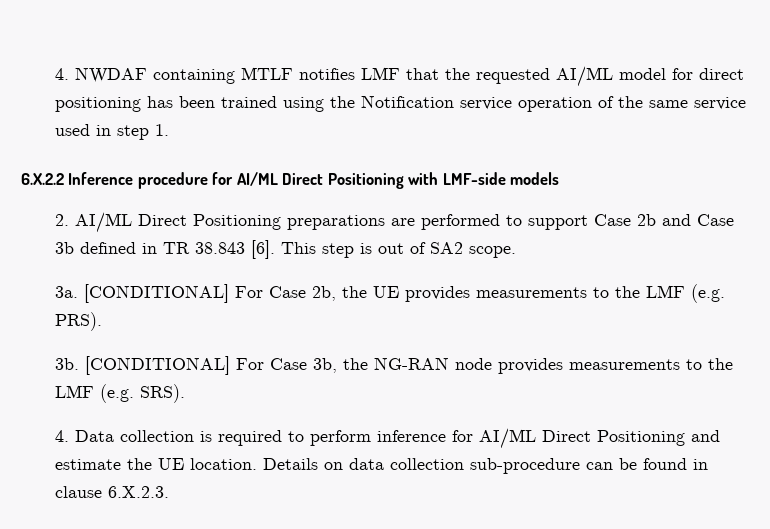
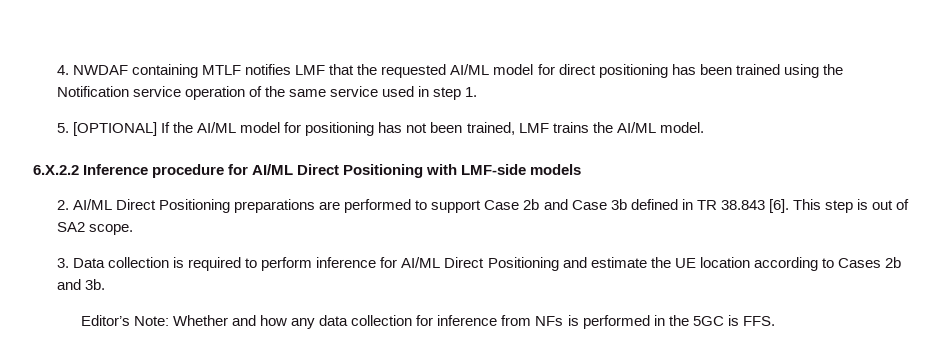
+ 5. [OPTIONAL] If the AI/ML model for positioning has not been trained, LMF trains the AI/ML model.
- 3a. [CONDITIONAL] For Case 2b, the UE provides measurements to the LMF (e.g. PRS).
- 3b. [CONDITIONAL] For Case 3b, the NG-RAN node provides measurements to the LMF (e.g. SRS).
- 4. Data collection is required to perform inference for AI/ML Direct Positioning and estimate the UE location. Details on data collection sub-procedure can be found in clause 6.X.2.3.
+ 3. Data collection is required to perform inference for AI/ML Direct Positioning and estimate the UE location according to Cases 2b and 3b.
+ Editor’s Note: Whether and how any data collection for inference from NFs is performed in the 5GC is FFS.

